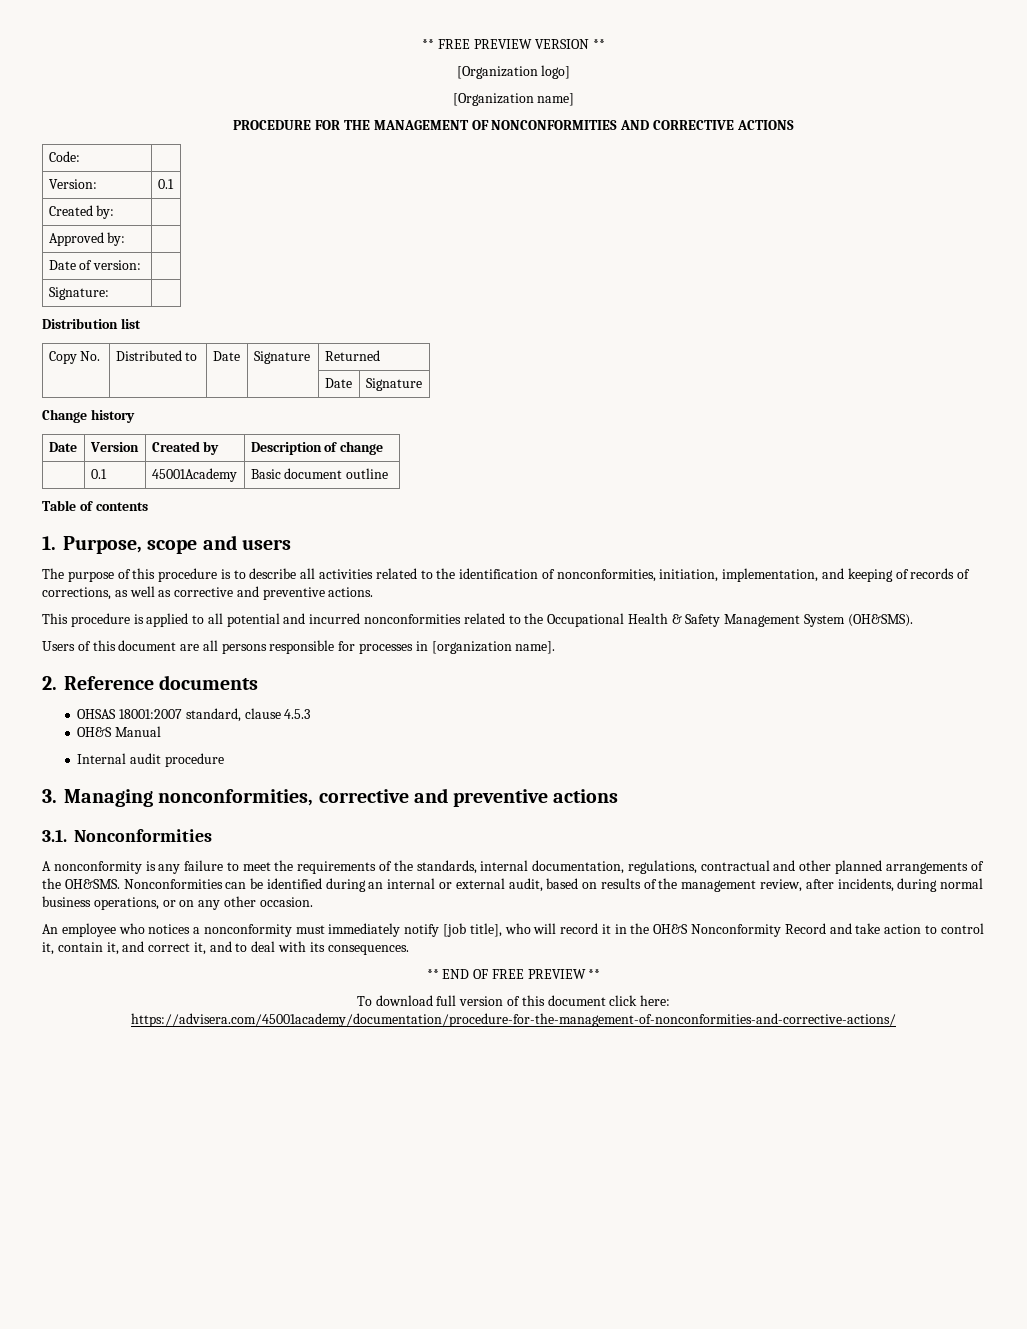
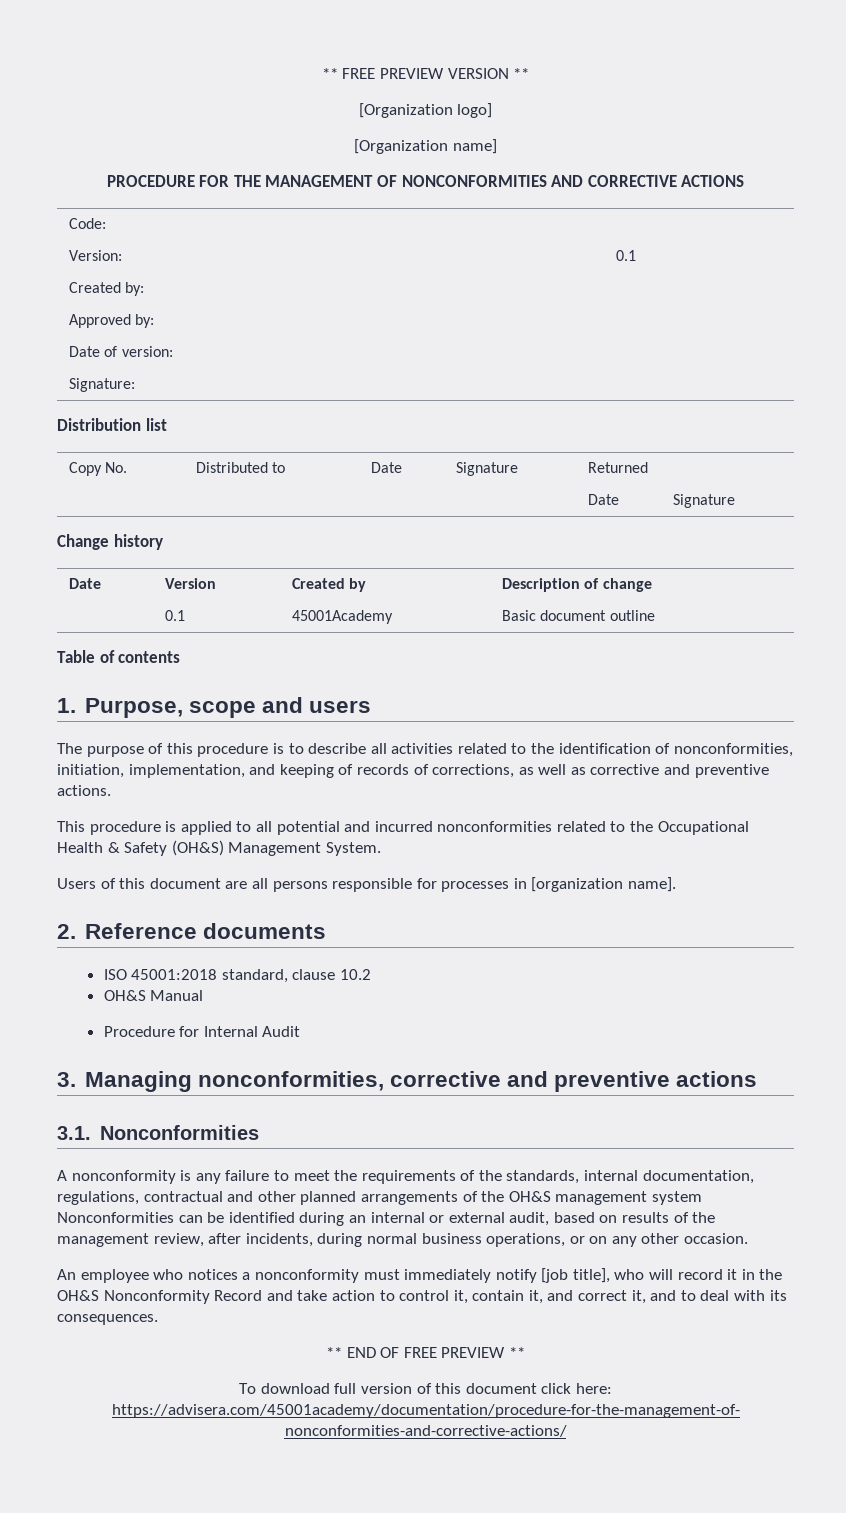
- This procedure is applied to all potential and incurred nonconformities related to the Occupational Health & Safety Management System (OH&SMS).
+ This procedure is applied to all potential and incurred nonconformities related to the Occupational Health & Safety (OH&S) Management System.
- OHSAS 18001:2007 standard, clause 4.5.3
+ ISO 45001:2018 standard, clause 10.2
- Internal audit procedure
+ Procedure for Internal Audit
- A nonconformity is any failure to meet the requirements of the standards, internal documentation, regulations, contractual and other planned arrangements of the OH&SMS. Nonconformities can be identified during an internal or external audit, based on results of the management review, after incidents, during normal business operations, or on any other occasion.
+ A nonconformity is any failure to meet the requirements of the standards, internal documentation, regulations, contractual and other planned arrangements of the OH&S management system Nonconformities can be identified during an internal or external audit, based on results of the management review, after incidents, during normal business operations, or on any other occasion.

